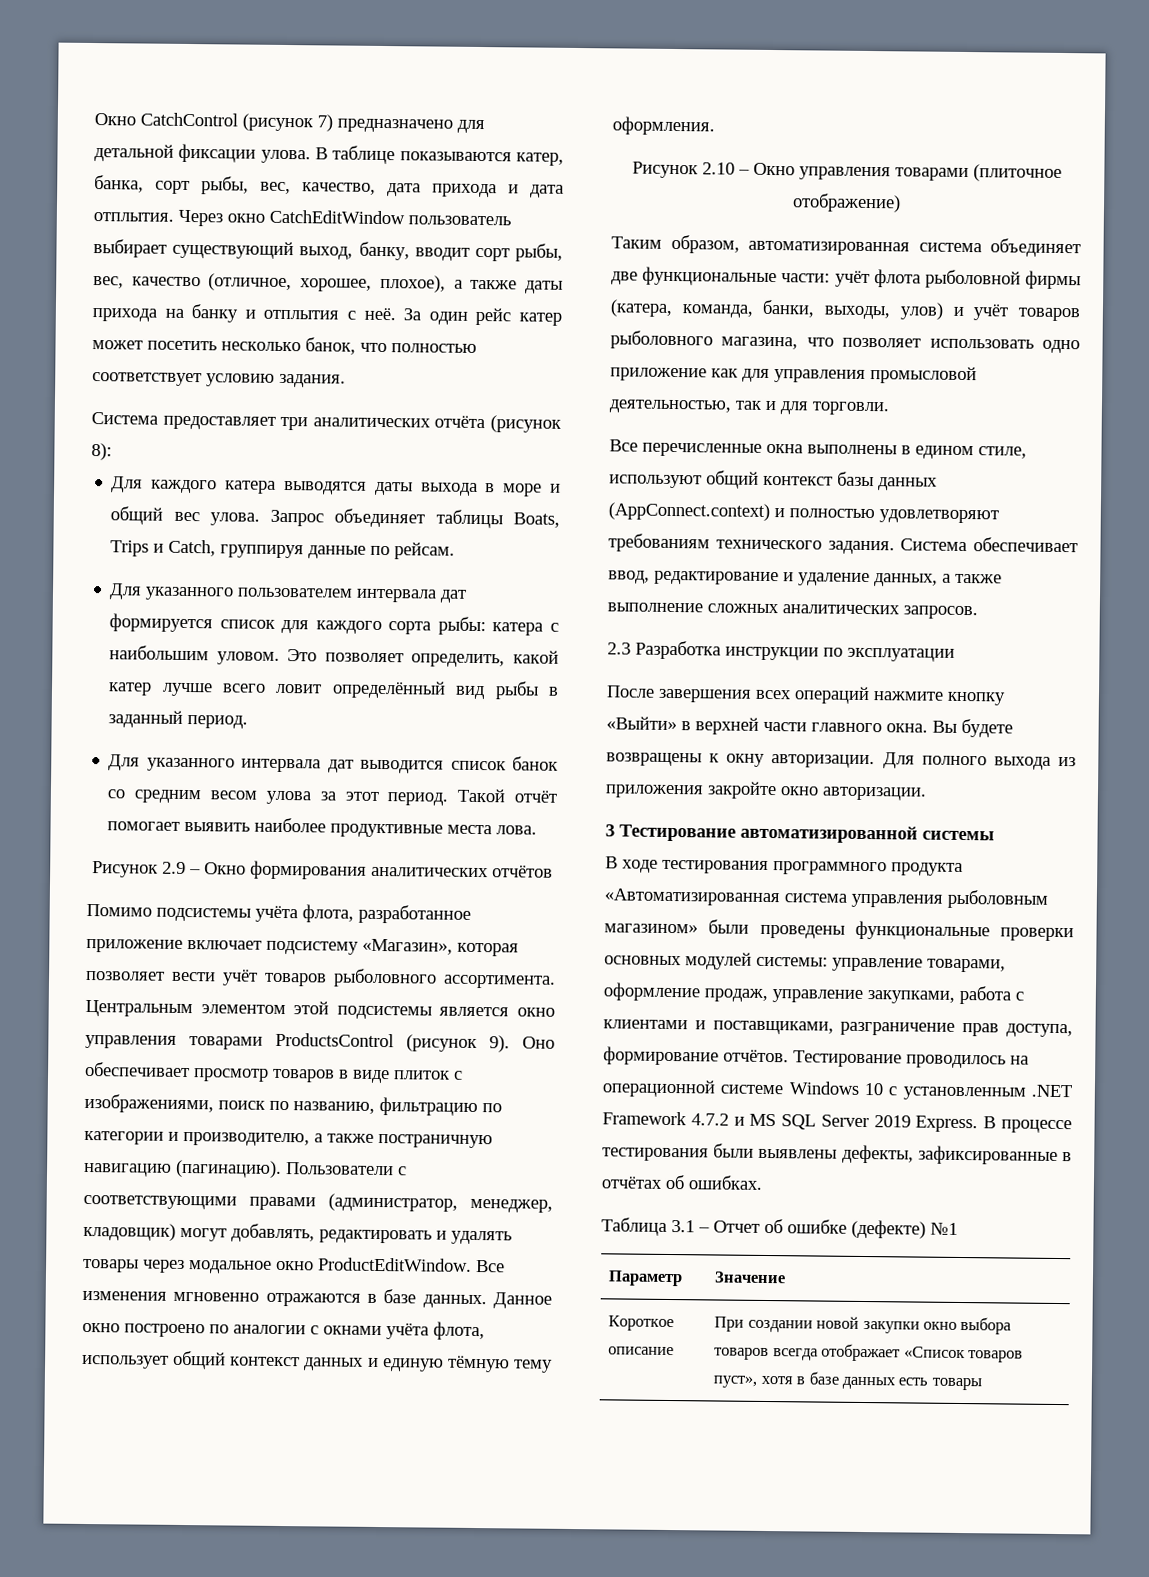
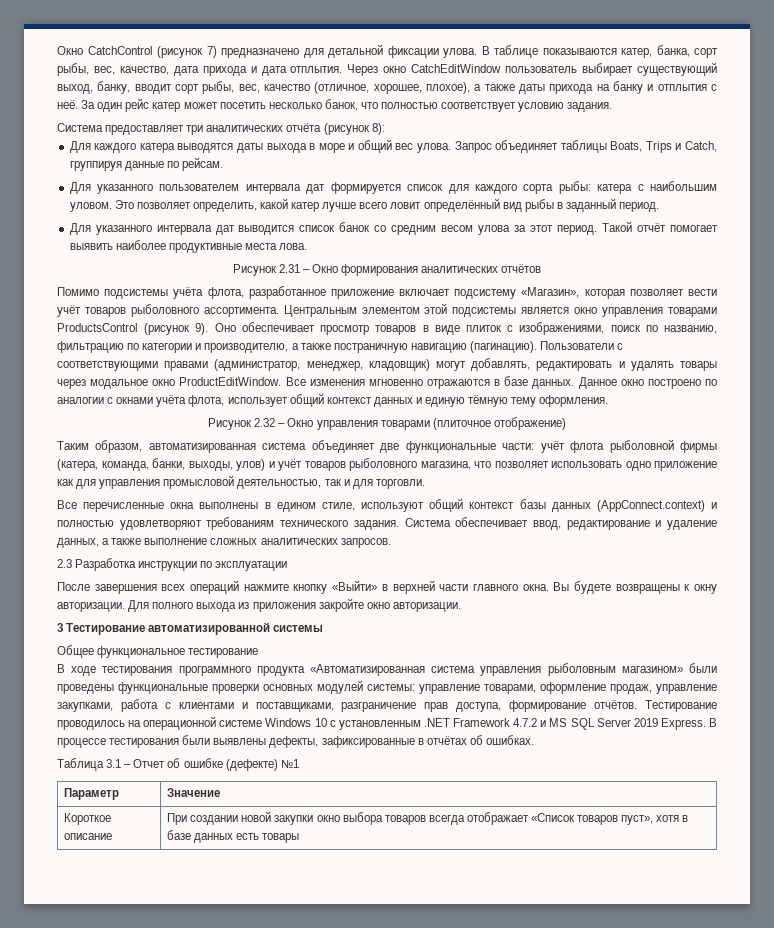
- Рисунок 2.9 – Окно формирования аналитических отчётов
+ Рисунок 2.31 – Окно формирования аналитических отчётов
- Рисунок 2.10 – Окно управления товарами (плиточное отображение)
+ Рисунок 2.32 – Окно управления товарами (плиточное отображение)
+ Общее функциональное тестирование

